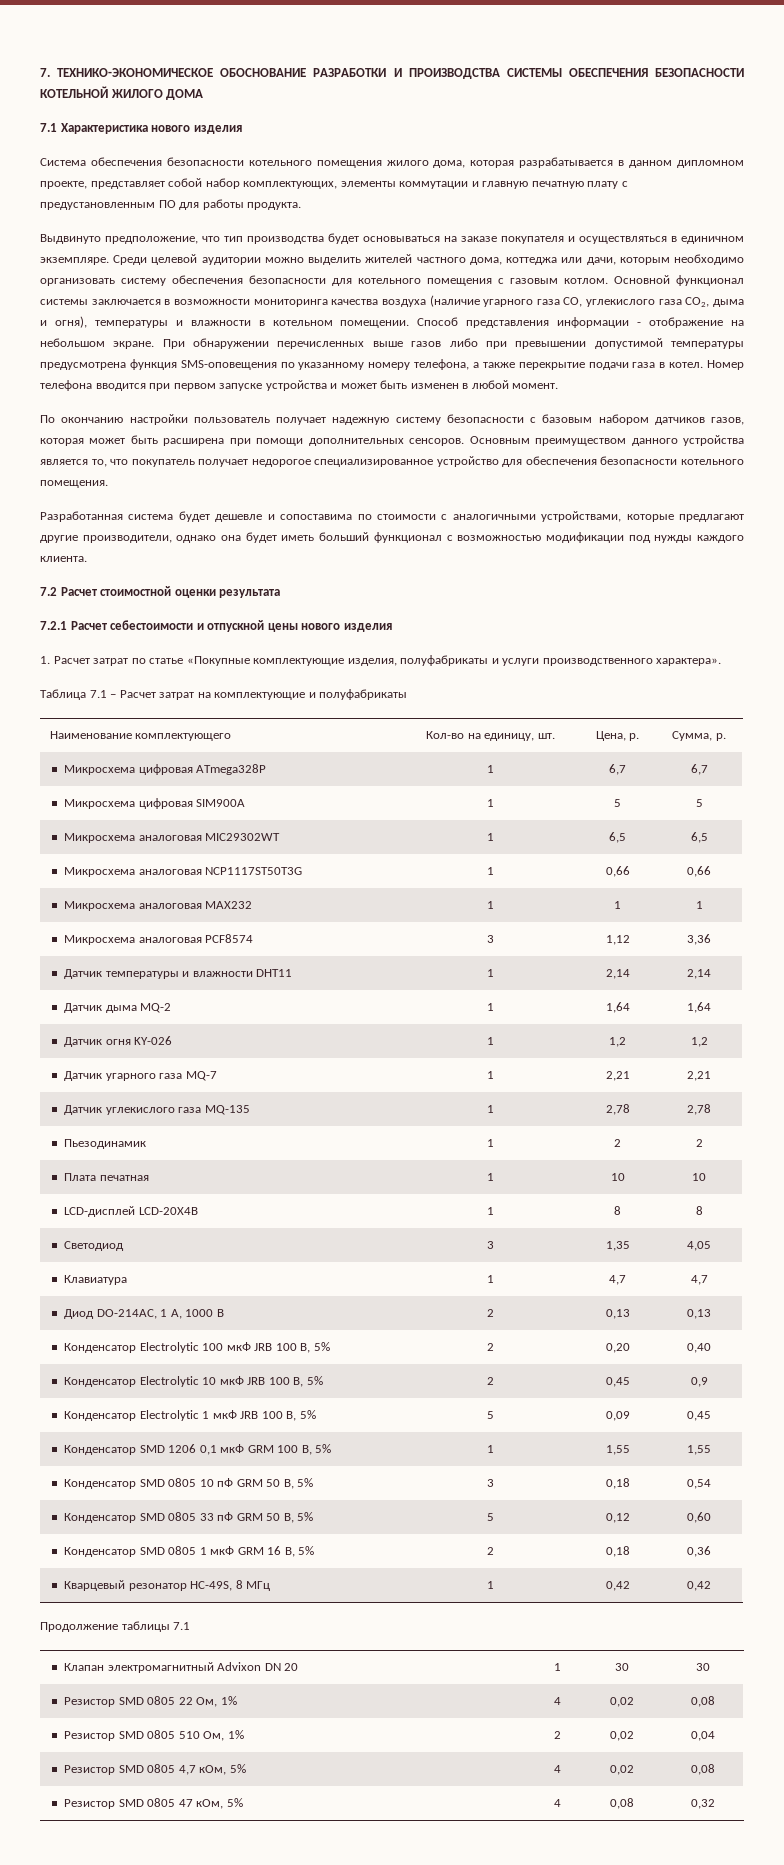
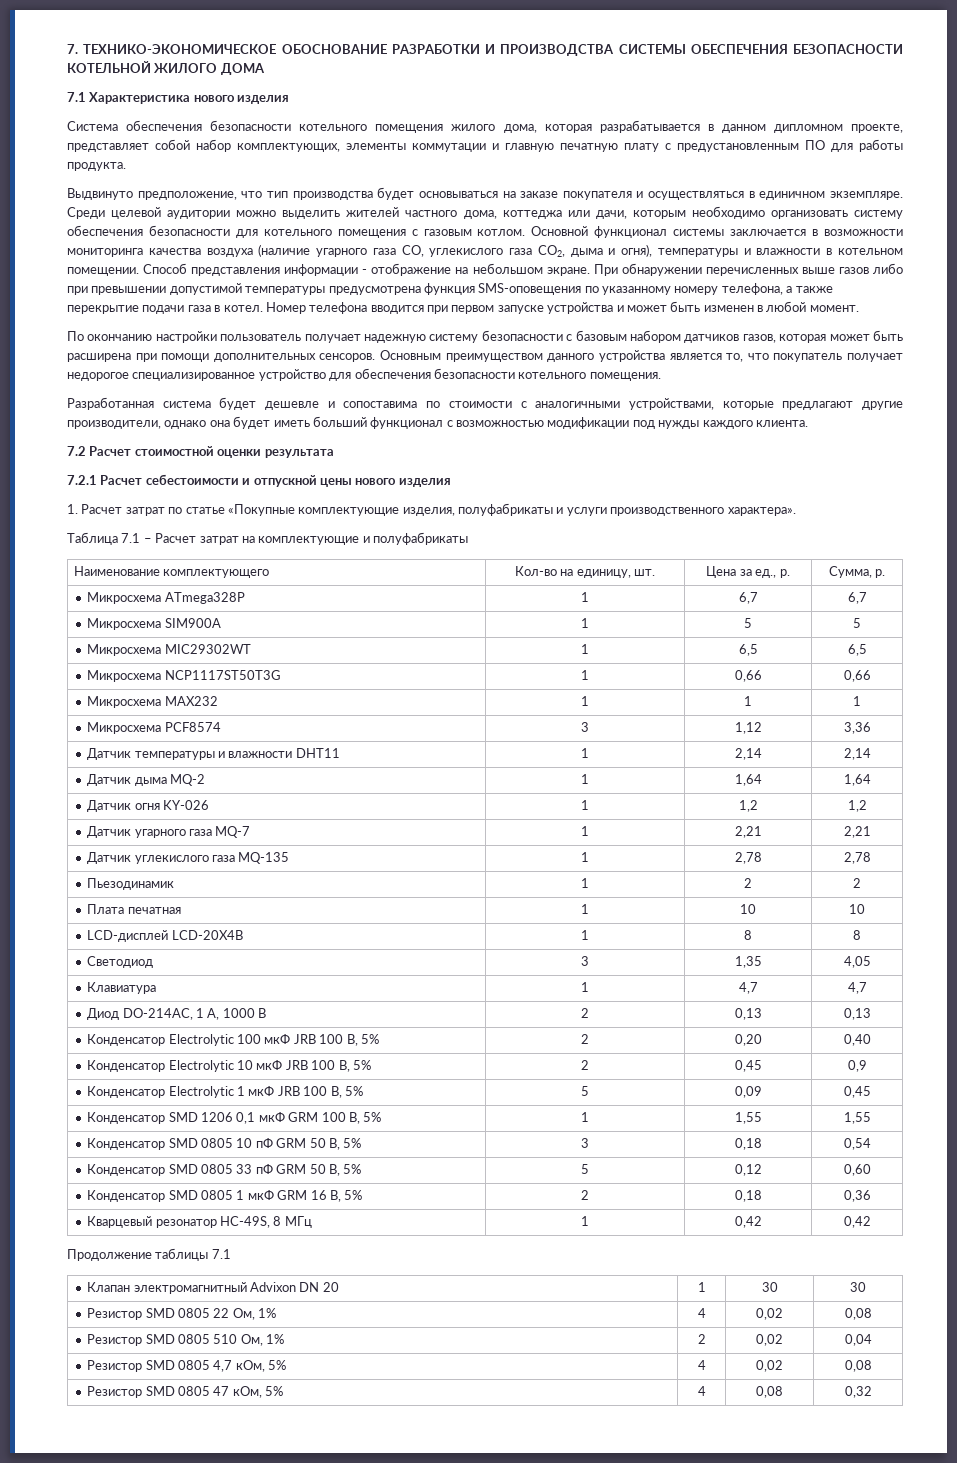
- Наименование комплектующего | Кол-во на единицу, шт. | Цена, р. | Сумма, р.
+ Наименование комплектующего | Кол-во на единицу, шт. | Цена за ед., р. | Сумма, р.
- Микросхема цифровая ATmega328P | 1 | 6,7 | 6,7
+ Микросхема ATmega328P | 1 | 6,7 | 6,7
- Микросхема цифровая SIM900A | 1 | 5 | 5
+ Микросхема SIM900A | 1 | 5 | 5
- Микросхема аналоговая MIC29302WT | 1 | 6,5 | 6,5
+ Микросхема MIC29302WT | 1 | 6,5 | 6,5
- Микросхема аналоговая NCP1117ST50T3G | 1 | 0,66 | 0,66
+ Микросхема NCP1117ST50T3G | 1 | 0,66 | 0,66
- Микросхема аналоговая MAX232 | 1 | 1 | 1
+ Микросхема MAX232 | 1 | 1 | 1
- Микросхема аналоговая PCF8574 | 3 | 1,12 | 3,36
+ Микросхема PCF8574 | 3 | 1,12 | 3,36

